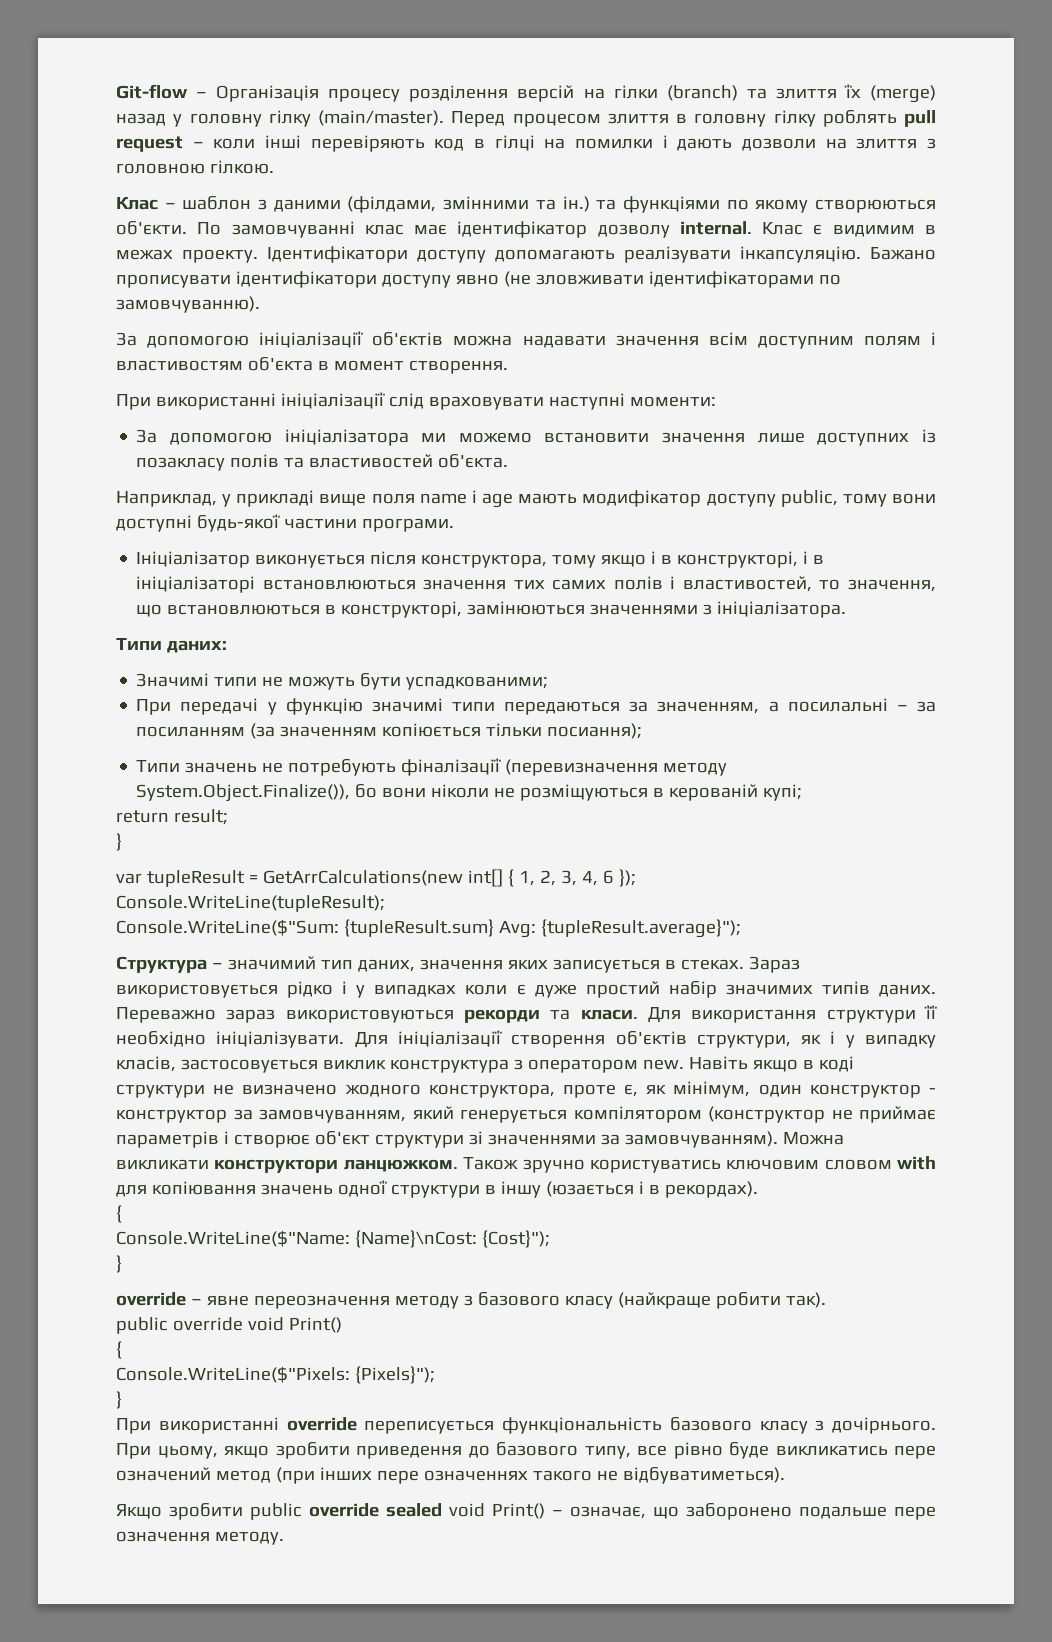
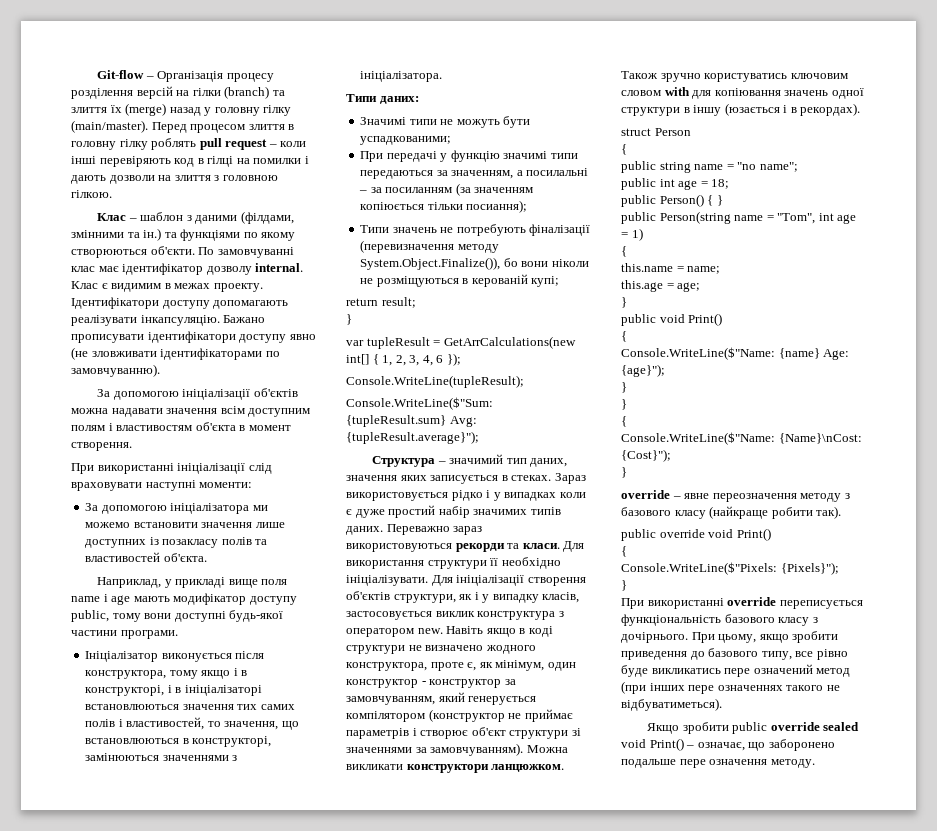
+ struct Person
+ {
+ public string name = "no name";
+ public int age = 18;
+ public Person() { }
+ public Person(string name = "Tom", int age = 1)
+ {
+ this.name = name;
+ this.age = age;
+ }
+ public void Print()
+ {
+ Console.WriteLine($"Name: {name} Age: {age}");
+ }
+ }

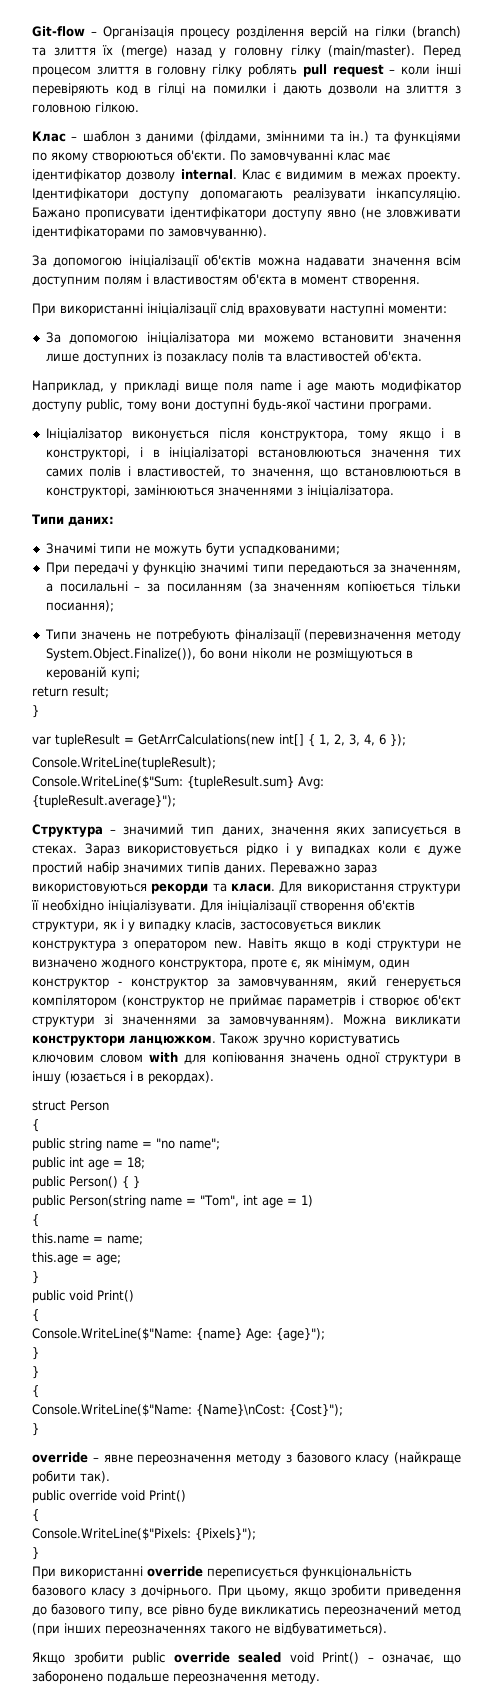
- При цьому, якщо зробити приведення до базового типу, все рівно буде викликатись пере означений метод (при інших пере означеннях такого не відбуватиметься).
+ При цьому, якщо зробити приведення до базового типу, все рівно буде викликатись переозначений метод (при інших переозначеннях такого не відбуватиметься).
- Якщо зробити public override sealed void Print() – означає, що заборонено подальше пере означення методу.
+ Якщо зробити public override sealed void Print() – означає, що заборонено подальше переозначення методу.

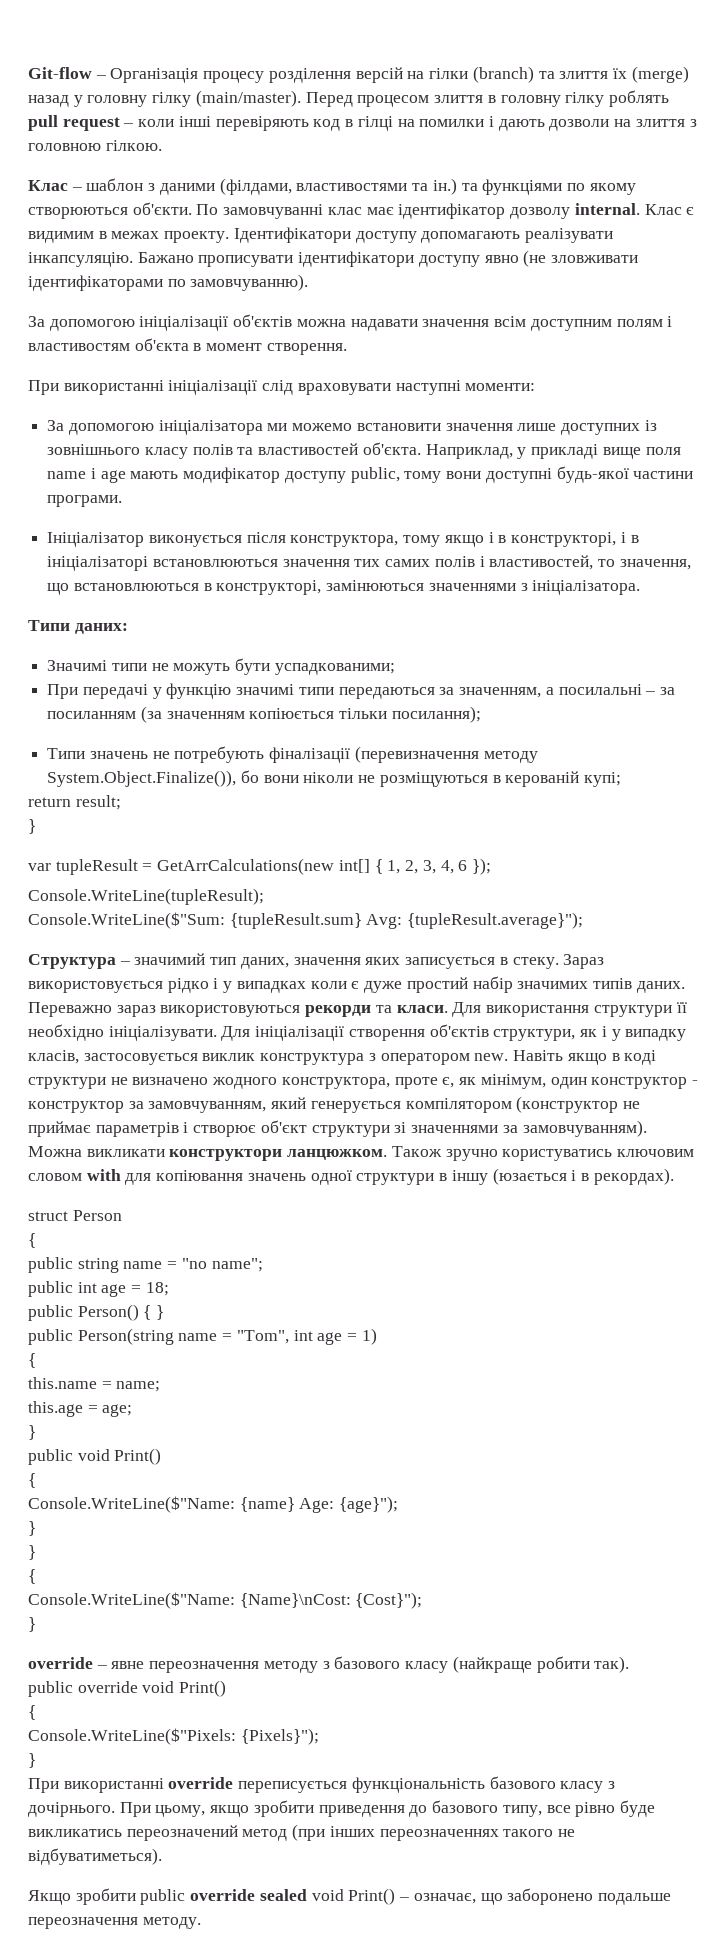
- Клас – шаблон з даними (філдами, змінними та ін.) та функціями по якому створюються об'єкти.
+ Клас – шаблон з даними (філдами, властивостями та ін.) та функціями по якому створюються об'єкти.
- За допомогою ініціалізатора ми можемо встановити значення лише доступних із позакласу полів та властивостей об'єкта.
- Наприклад, у прикладі вище поля name і age мають модифікатор доступу public, тому вони доступні будь-якої частини програми.
+ За допомогою ініціалізатора ми можемо встановити значення лише доступних із зовнішнього класу полів та властивостей об'єкта. Наприклад, у прикладі вище поля name і age мають модифікатор доступу public, тому вони доступні будь-якої частини програми.
- При передачі у функцію значимі типи передаються за значенням, а посилальні – за посиланням (за значенням копіюється тільки посиання);
+ При передачі у функцію значимі типи передаються за значенням, а посилальні – за посиланням (за значенням копіюється тільки посилання);
- Структура – значимий тип даних, значення яких записується в стеках.
+ Структура – значимий тип даних, значення яких записується в стеку.

